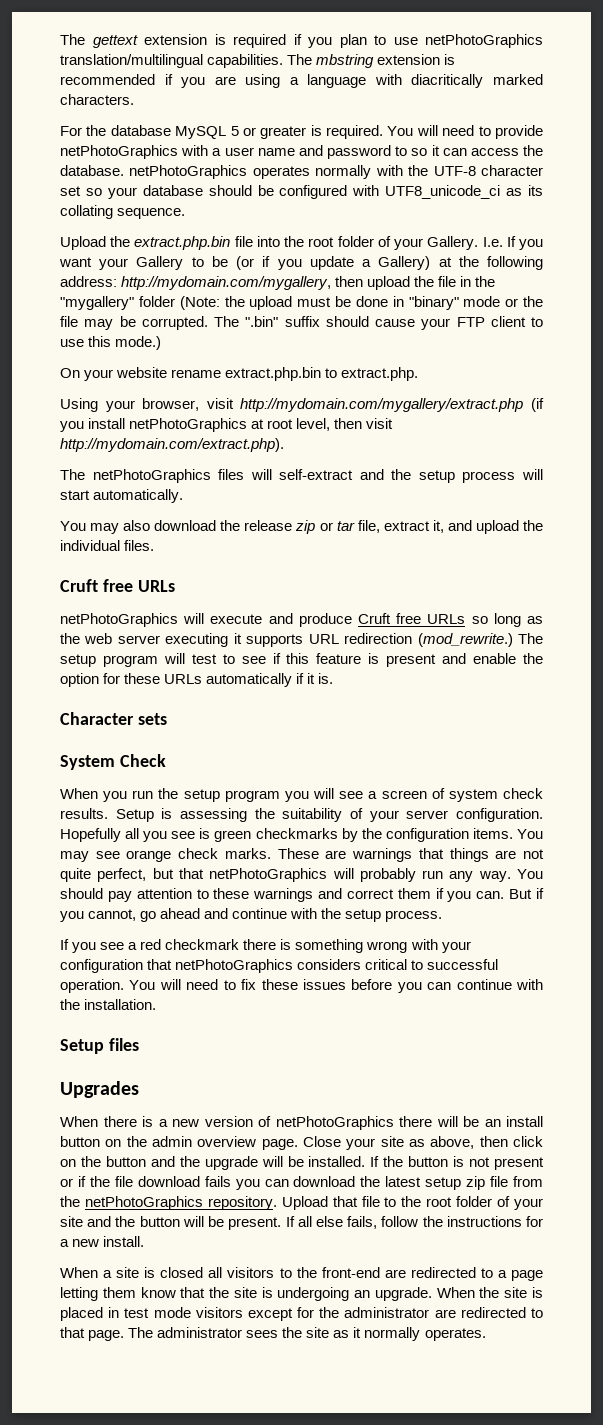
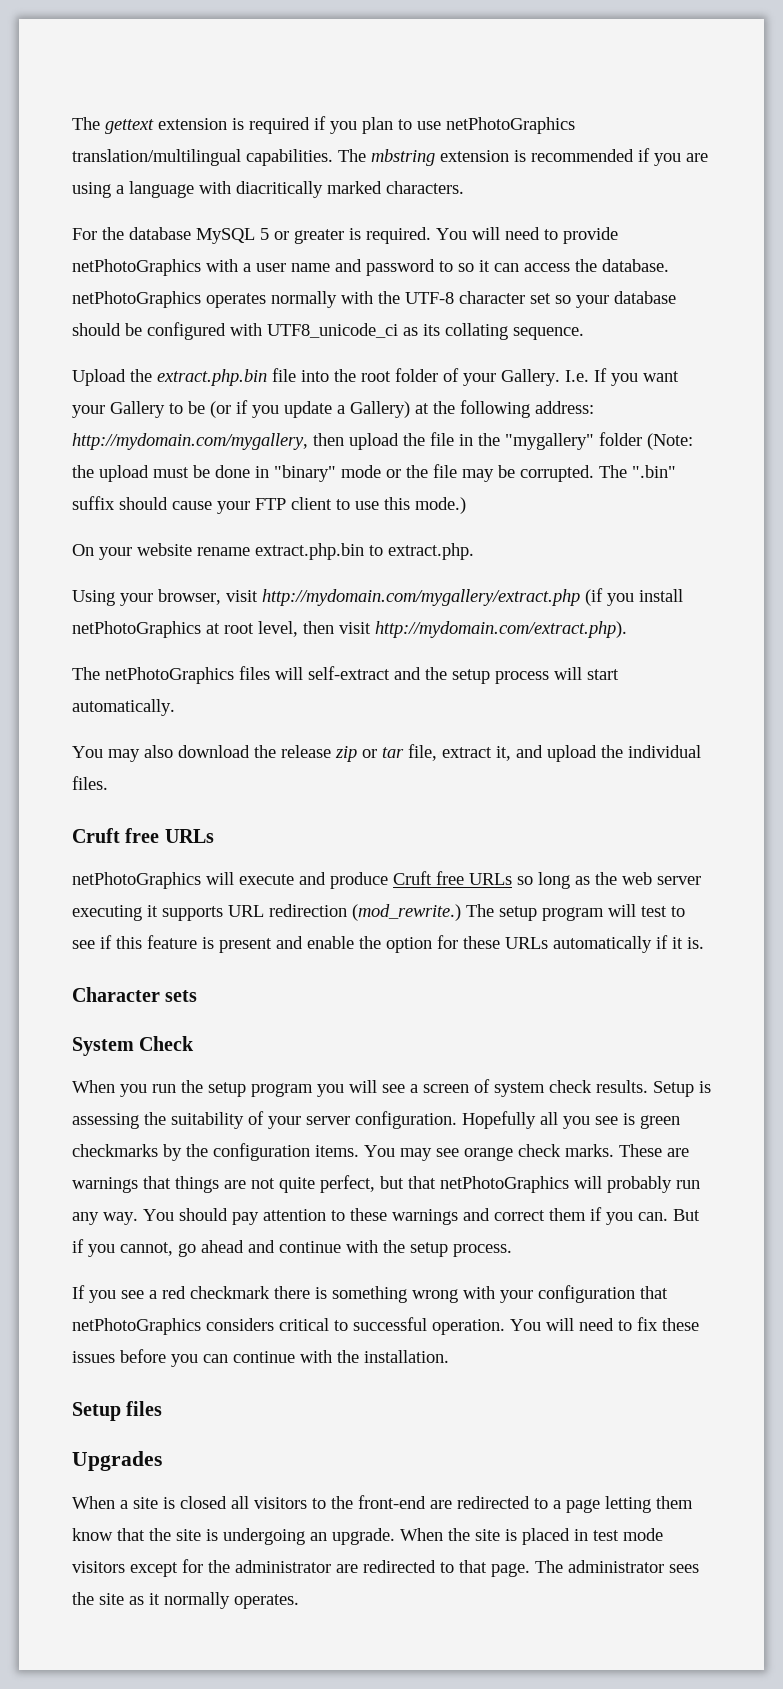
- When there is a new version of netPhotoGraphics there will be an install button on the admin overview page. Close your site as above, then click on the button and the upgrade will be installed. If the button is not present or if the file download fails you can download the latest setup zip file from the netPhotoGraphics repository. Upload that file to the root folder of your site and the button will be present. If all else fails, follow the instructions for a new install.

